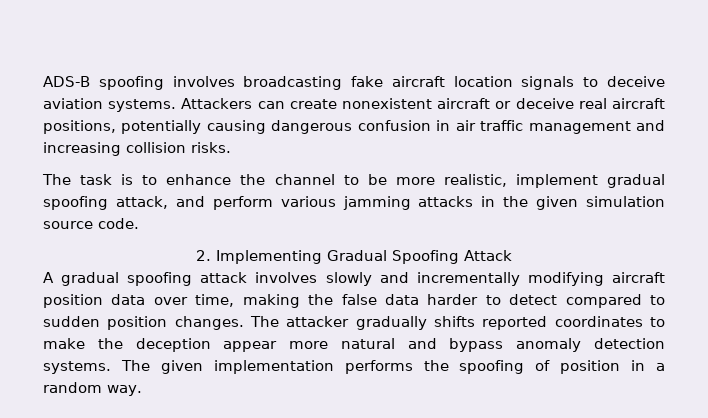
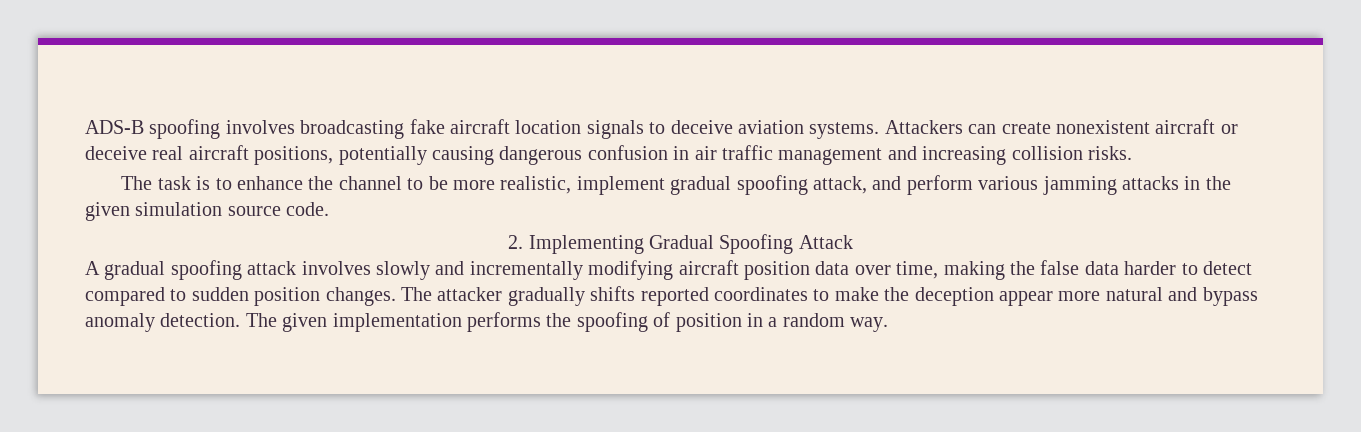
- The attacker gradually shifts reported coordinates to make the deception appear more natural and bypass anomaly detection systems.
+ The attacker gradually shifts reported coordinates to make the deception appear more natural and bypass anomaly detection.

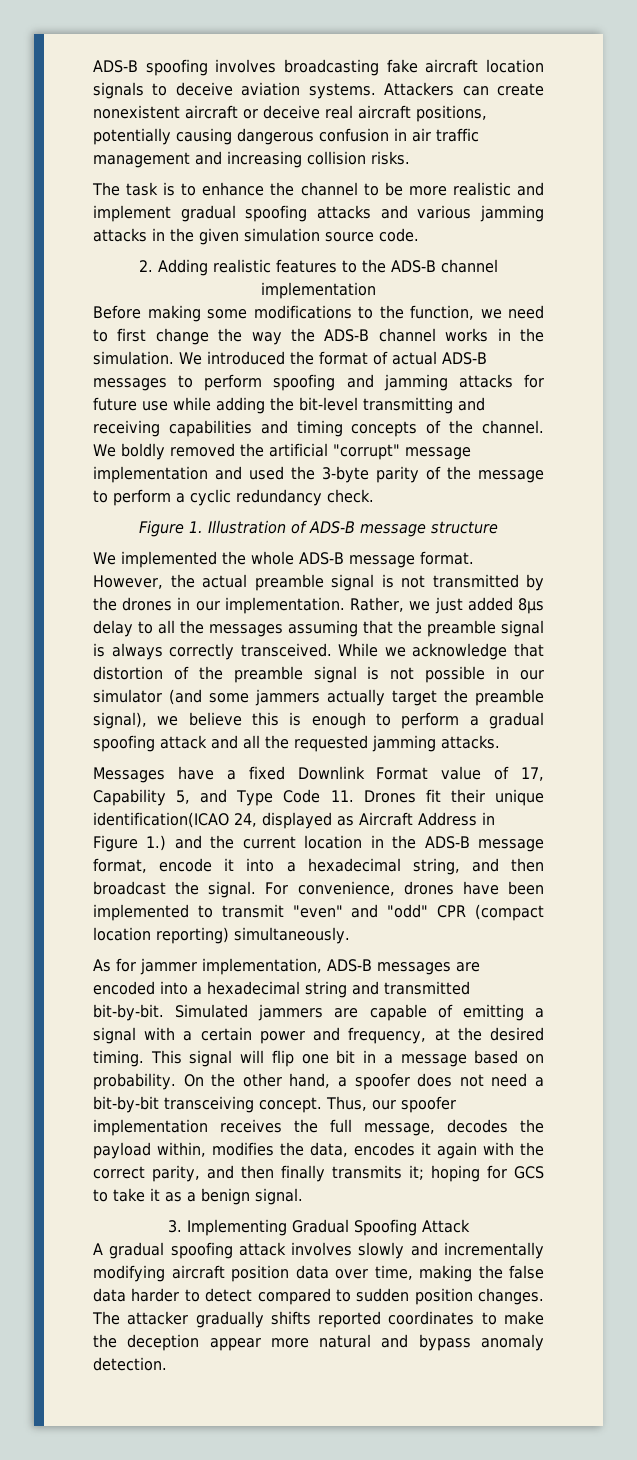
- The task is to enhance the channel to be more realistic, implement gradual spoofing attack, and perform various jamming attacks in the given simulation source code.
+ The task is to enhance the channel to be more realistic and implement gradual spoofing attacks and various jamming attacks in the given simulation source code.
- 2. Implementing Gradual Spoofing Attack
+ 2. Adding realistic features to the ADS-B channel implementation
+ Before making some modifications to the function, we need to first change the way the ADS-B channel works in the simulation. We introduced the format of actual ADS-B messages to perform spoofing and jamming attacks for future use while adding the bit-level transmitting and receiving capabilities and timing concepts of the channel. We boldly removed the artificial "corrupt" message implementation and used the 3-byte parity of the message to perform a cyclic redundancy check.
+ Figure 1. Illustration of ADS-B message structure
+ We implemented the whole ADS-B message format. However, the actual preamble signal is not transmitted by the drones in our implementation. Rather, we just added 8μs delay to all the messages assuming that the preamble signal is always correctly transceived. While we acknowledge that distortion of the preamble signal is not possible in our simulator (and some jammers actually target the preamble signal), we believe this is enough to perform a gradual spoofing attack and all the requested jamming attacks.
+ Messages have a fixed Downlink Format value of 17, Capability 5, and Type Code 11. Drones fit their unique identification(ICAO 24, displayed as Aircraft Address in Figure 1.) and the current location in the ADS-B message format, encode it into a hexadecimal string, and then broadcast the signal. For convenience, drones have been implemented to transmit "even" and "odd" CPR (compact location reporting) simultaneously.
+ As for jammer implementation, ADS-B messages are encoded into a hexadecimal string and transmitted bit-by-bit. Simulated jammers are capable of emitting a signal with a certain power and frequency, at the desired timing. This signal will flip one bit in a message based on probability. On the other hand, a spoofer does not need a bit-by-bit transceiving concept. Thus, our spoofer implementation receives the full message, decodes the payload within, modifies the data, encodes it again with the correct parity, and then finally transmits it; hoping for GCS to take it as a benign signal.
+ 3. Implementing Gradual Spoofing Attack
- The given implementation performs the spoofing of position in a random way.

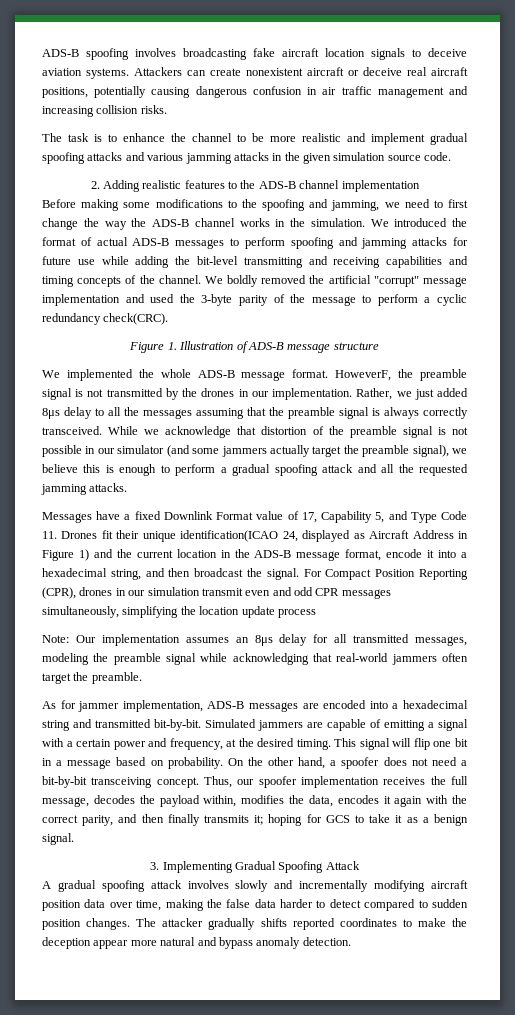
- Before making some modifications to the function, we need to first change the way the ADS-B channel works in the simulation.
+ Before making some modifications to the spoofing and jamming, we need to first change the way the ADS-B channel works in the simulation.
- We boldly removed the artificial "corrupt" message implementation and used the 3-byte parity of the message to perform a cyclic redundancy check.
+ We boldly removed the artificial "corrupt" message implementation and used the 3-byte parity of the message to perform a cyclic redundancy check(CRC).
- However, the actual preamble signal is not transmitted by the drones in our implementation.
+ HoweverF, the preamble signal is not transmitted by the drones in our implementation.
- Messages have a fixed Downlink Format value of 17, Capability 5, and Type Code 11. Drones fit their unique identification(ICAO 24, displayed as Aircraft Address in Figure 1.) and the current location in the ADS-B message format, encode it into a hexadecimal string, and then broadcast the signal.
+ Messages have a fixed Downlink Format value of 17, Capability 5, and Type Code 11. Drones fit their unique identification(ICAO 24, displayed as Aircraft Address in Figure 1) and the current location in the ADS-B message format, encode it into a hexadecimal string, and then broadcast the signal.
- For convenience, drones have been implemented to transmit "even" and "odd" CPR (compact location reporting) simultaneously.
+ For Compact Position Reporting (CPR), drones in our simulation transmit even and odd CPR messages simultaneously, simplifying the location update process
+ Note: Our implementation assumes an 8μs delay for all transmitted messages, modeling the preamble signal while acknowledging that real-world jammers often target the preamble.

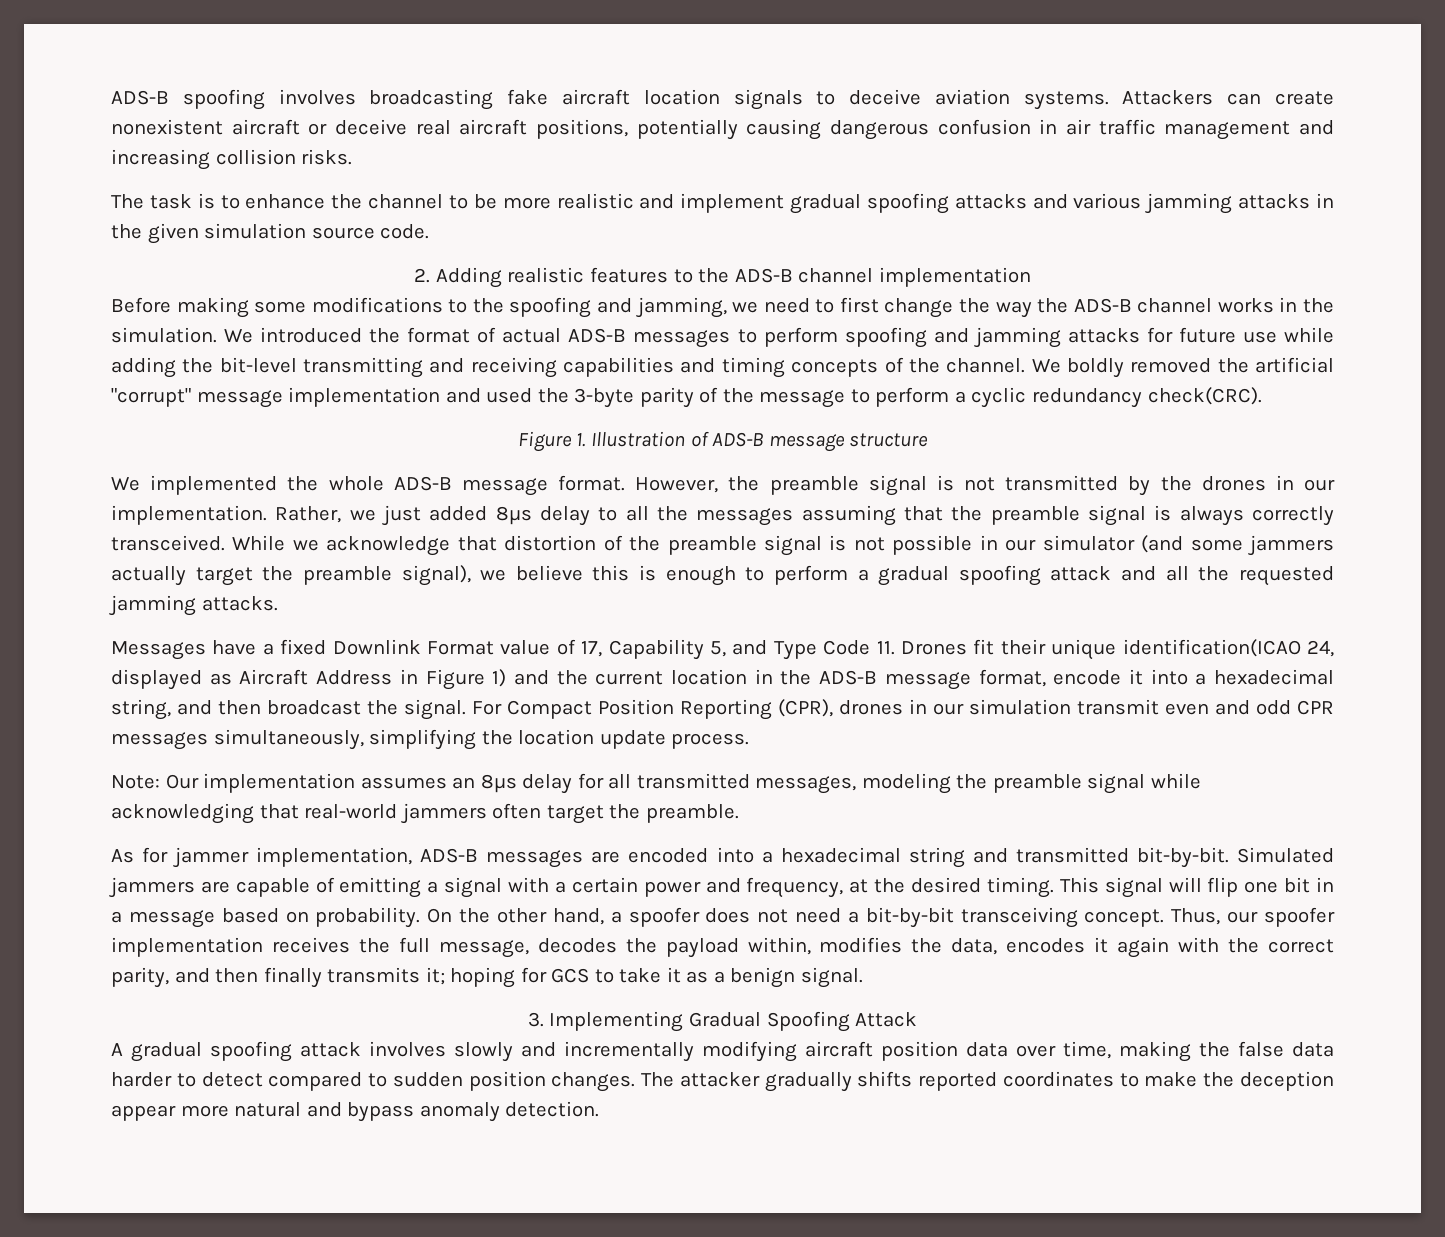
- HoweverF, the preamble signal is not transmitted by the drones in our implementation.
+ However, the preamble signal is not transmitted by the drones in our implementation.
- For Compact Position Reporting (CPR), drones in our simulation transmit even and odd CPR messages simultaneously, simplifying the location update process
+ For Compact Position Reporting (CPR), drones in our simulation transmit even and odd CPR messages simultaneously, simplifying the location update process.

